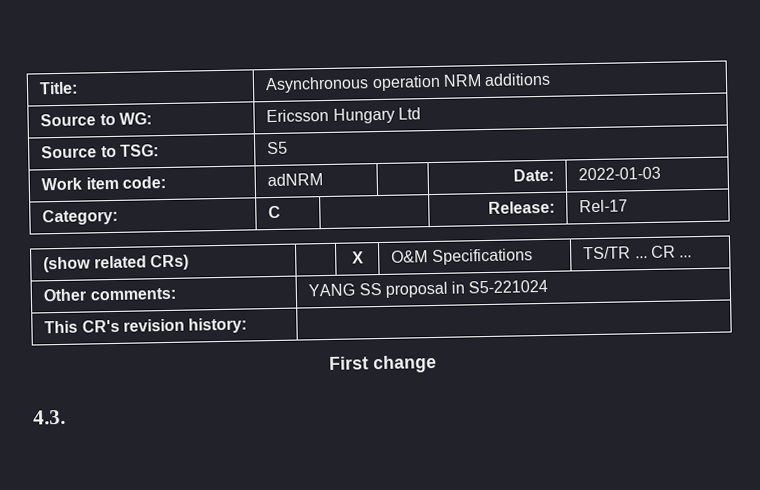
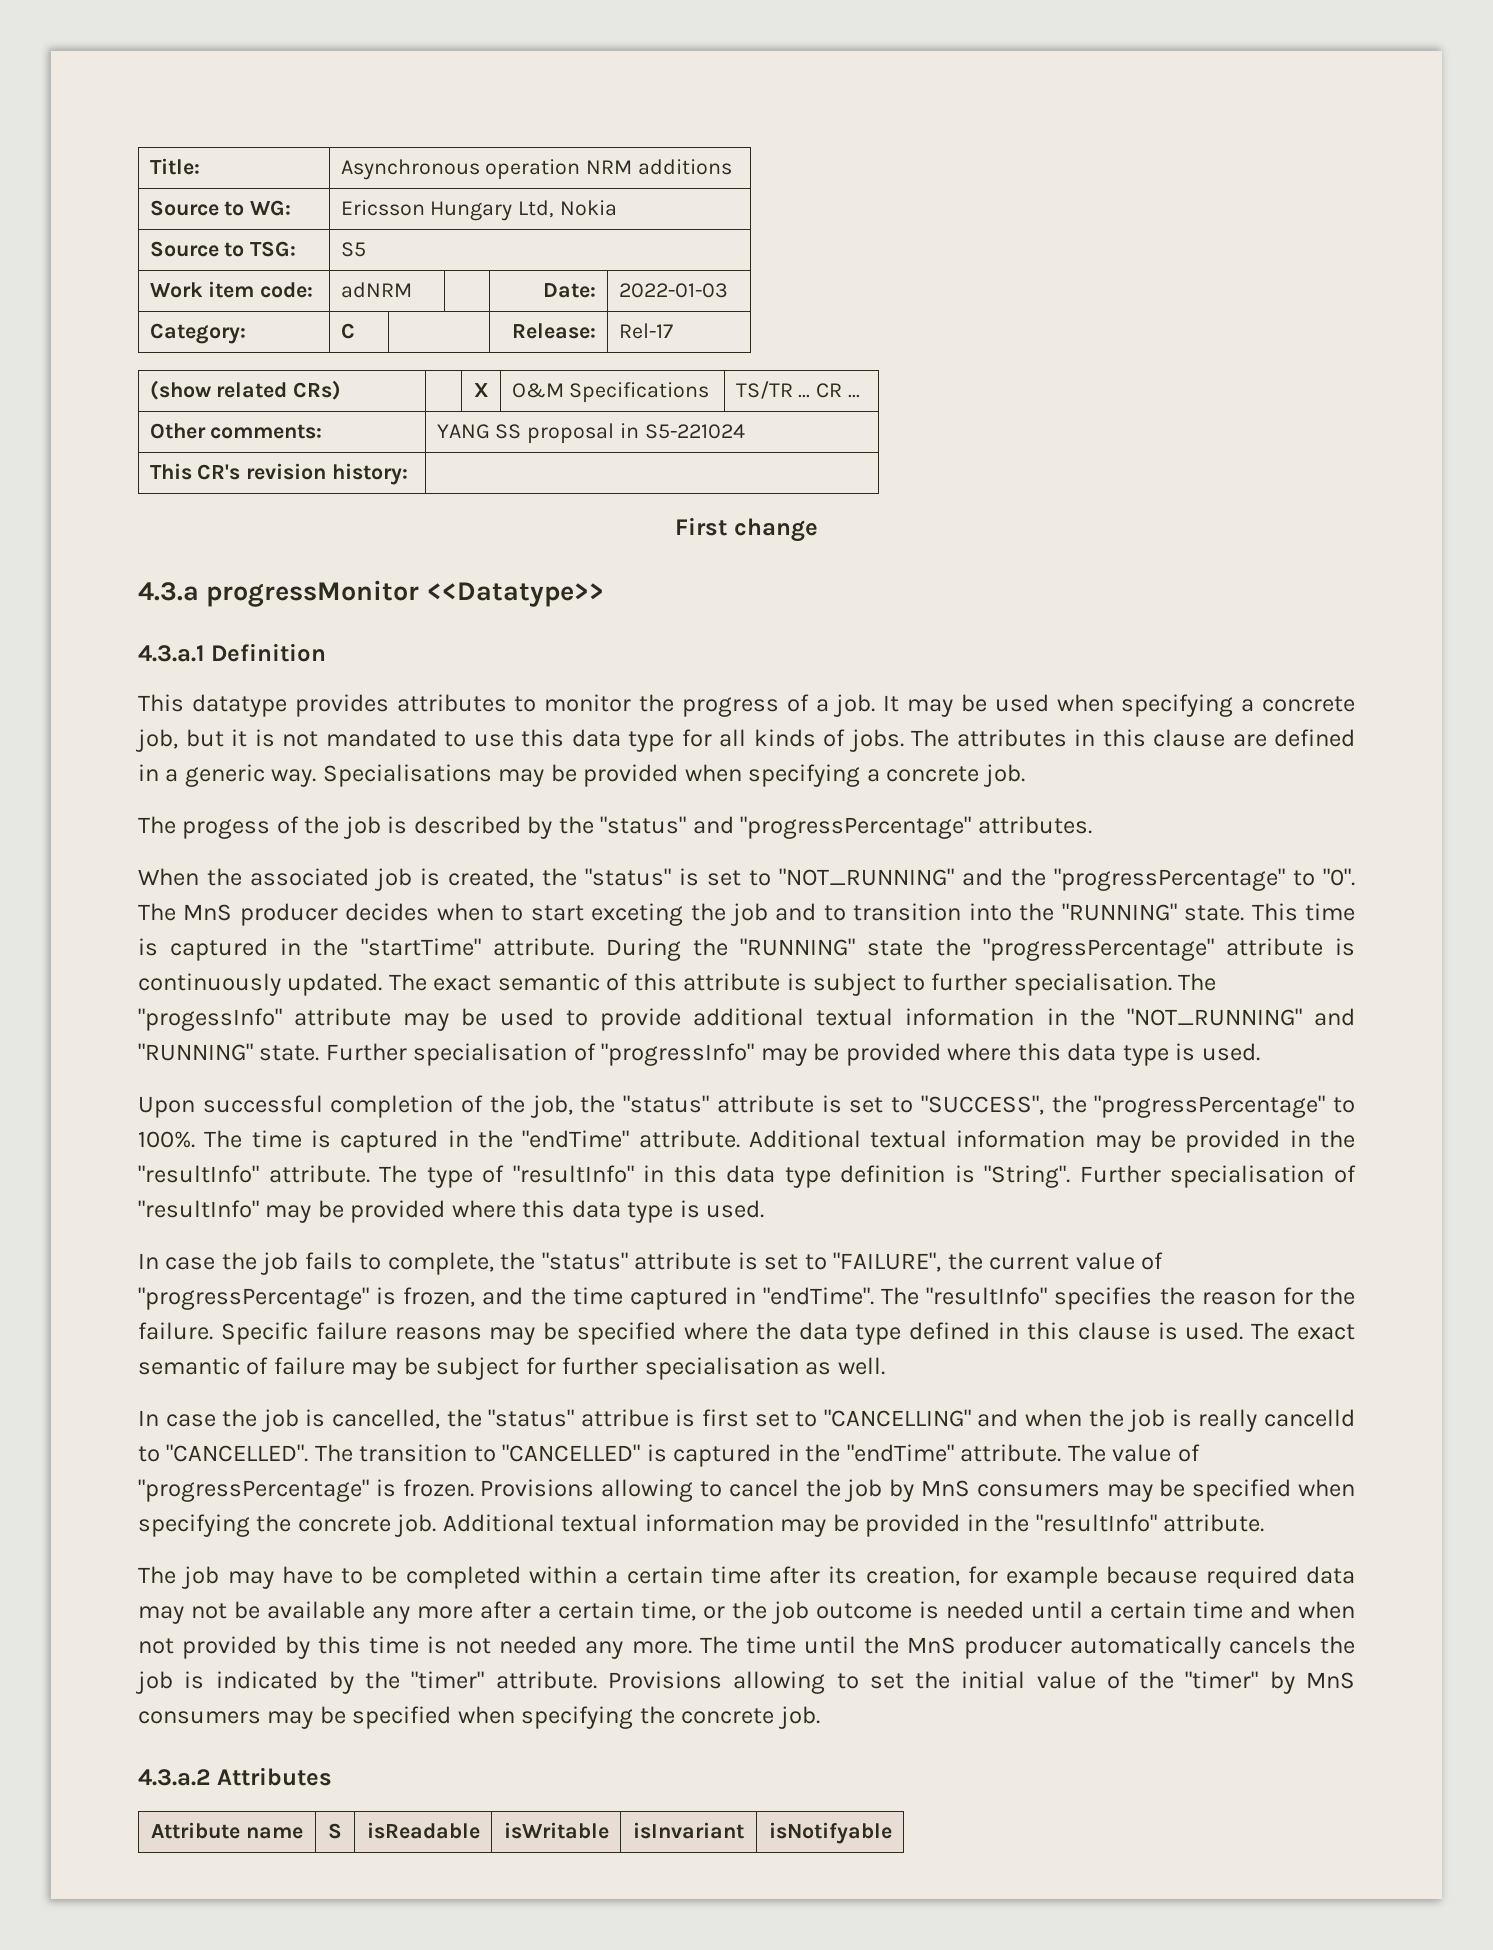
- Source to WG: | Ericsson Hungary Ltd
+ Source to WG: | Ericsson Hungary Ltd, Nokia
- 4.3.
+ 4.3.a progressMonitor <<Datatype>>
+ 4.3.a.1 Definition
+ This datatype provides attributes to monitor the progress of a job. It may be used when specifying a concrete job, but it is not mandated to use this data type for all kinds of jobs. The attributes in this clause are defined in a generic way. Specialisations may be provided when specifying a concrete job.
+ The progess of the job is described by the "status" and "progressPercentage" attributes.
+ When the associated job is created, the "status" is set to "NOT_RUNNING" and the "progressPercentage" to "0". The MnS producer decides when to start exceting the job and to transition into the "RUNNING" state. This time is captured in the "startTime" attribute. During the "RUNNING" state the "progressPercentage" attribute is continuously updated. The exact semantic of this attribute is subject to further specialisation. The "progessInfo" attribute may be used to provide additional textual information in the "NOT_RUNNING" and "RUNNING" state. Further specialisation of "progressInfo" may be provided where this data type is used.
+ Upon successful completion of the job, the "status" attribute is set to "SUCCESS", the "progressPercentage" to 100%. The time is captured in the "endTime" attribute. Additional textual information may be provided in the "resultInfo" attribute. The type of "resultInfo" in this data type definition is "String". Further specialisation of "resultInfo" may be provided where this data type is used.
+ In case the job fails to complete, the "status" attribute is set to "FAILURE", the current value of "progressPercentage" is frozen, and the time captured in "endTime". The "resultInfo" specifies the reason for the failure. Specific failure reasons may be specified where the data type defined in this clause is used. The exact semantic of failure may be subject for further specialisation as well.
+ In case the job is cancelled, the "status" attribue is first set to "CANCELLING" and when the job is really cancelld to "CANCELLED". The transition to "CANCELLED" is captured in the "endTime" attribute. The value of "progressPercentage" is frozen. Provisions allowing to cancel the job by MnS consumers may be specified when specifying the concrete job. Additional textual information may be provided in the "resultInfo" attribute.
+ The job may have to be completed within a certain time after its creation, for example because required data may not be available any more after a certain time, or the job outcome is needed until a certain time and when not provided by this time is not needed any more. The time until the MnS producer automatically cancels the job is indicated by the "timer" attribute. Provisions allowing to set the initial value of the "timer" by MnS consumers may be specified when specifying the concrete job.
+ 4.3.a.2 Attributes
+ Attribute name | S | isReadable | isWritable | isInvariant | isNotifyable

